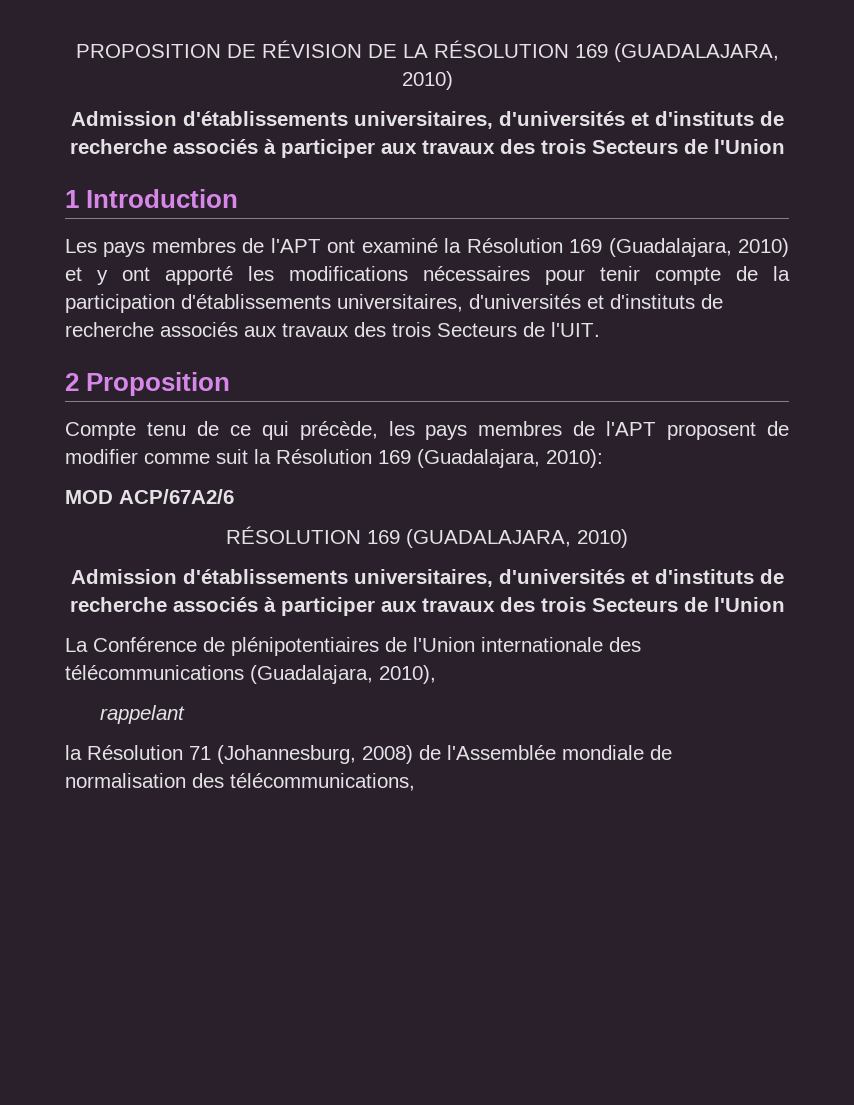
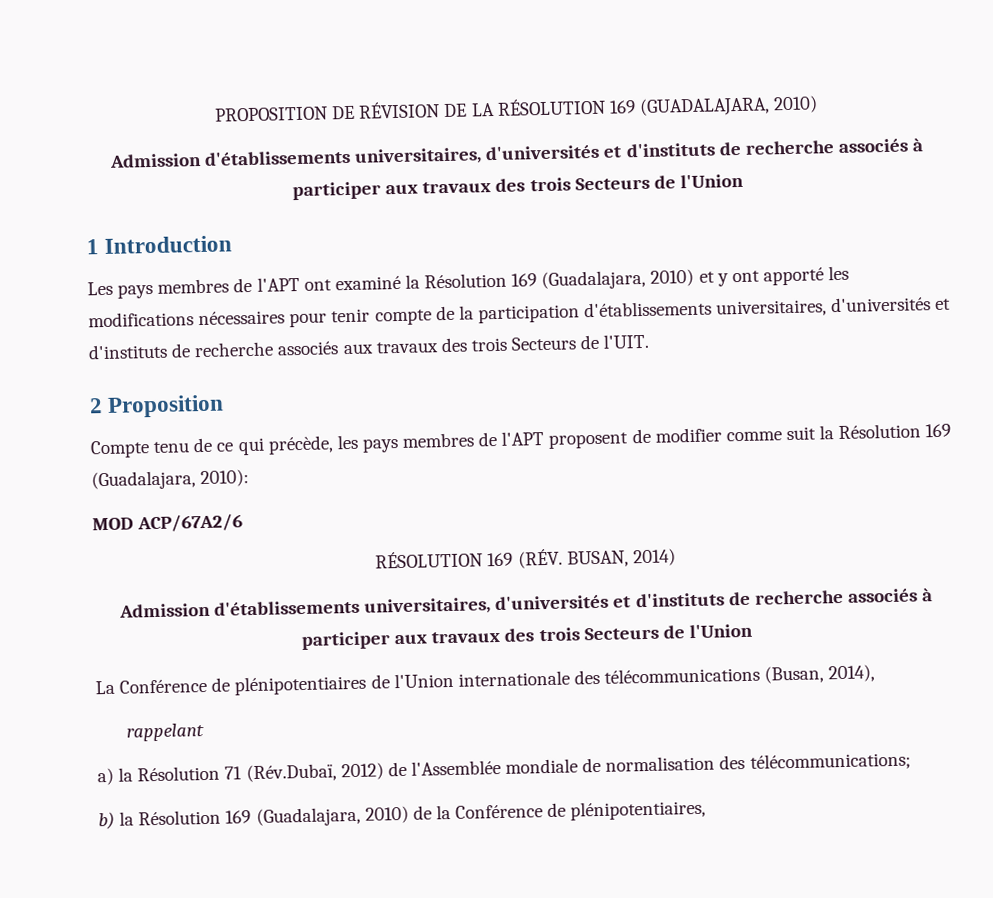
  MOD ACP/67A2/6
- RÉSOLUTION 169 (GUADALAJARA, 2010)
+ RÉSOLUTION 169 (RÉV. BUSAN, 2014)
- La Conférence de plénipotentiaires de l'Union internationale des télécommunications (Guadalajara, 2010),
+ La Conférence de plénipotentiaires de l'Union internationale des télécommunications (Busan, 2014),
- la Résolution 71 (Johannesburg, 2008) de l'Assemblée mondiale de normalisation des télécommunications,
+ a) la Résolution 71 (Rév.Dubaï, 2012) de l'Assemblée mondiale de normalisation des télécommunications;
+ b) la Résolution 169 (Guadalajara, 2010) de la Conférence de plénipotentiaires,

